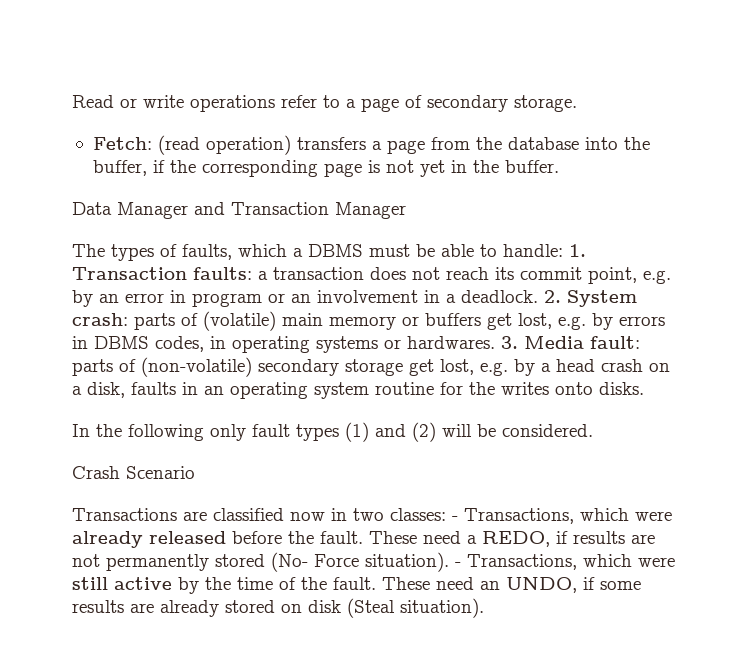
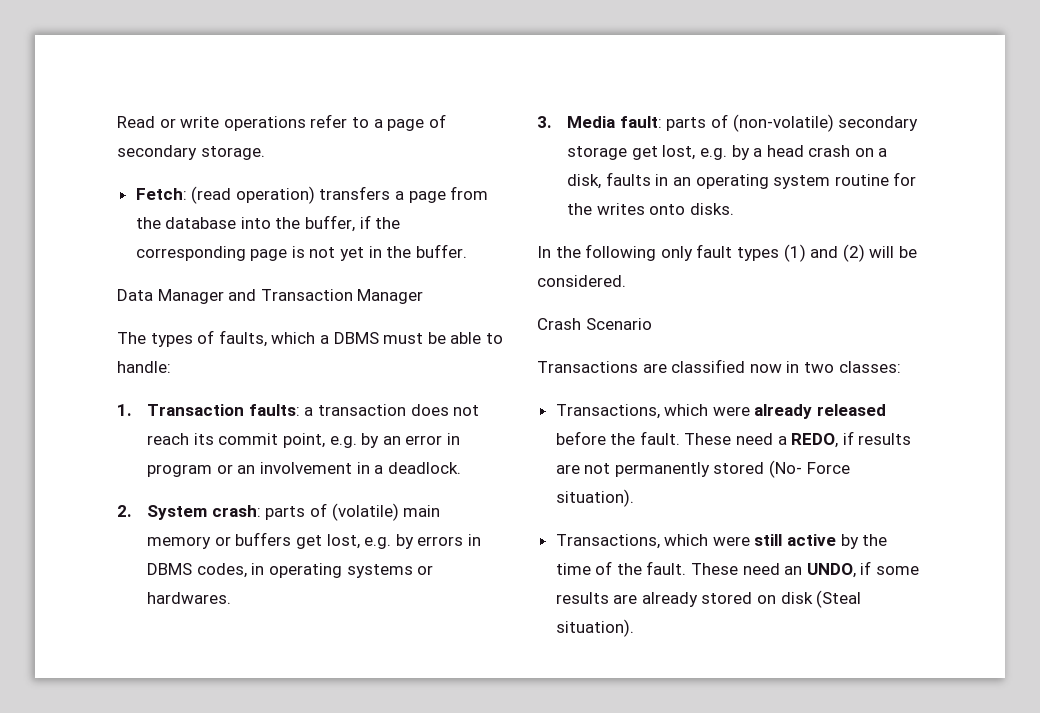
- The types of faults, which a DBMS must be able to handle: 1. Transaction faults:
+ The types of faults, which a DBMS must be able to handle:
+ 1. Transaction faults:
- a transaction does not reach its commit point, e.g. by an error in program or an involvement in a deadlock. 2. System crash:
+ a transaction does not reach its commit point, e.g. by an error in program or an involvement in a deadlock.
+ 2. System crash:
- parts of (volatile) main memory or buffers get lost, e.g. by errors in DBMS codes, in operating systems or hardwares. 3. Media fault:
+ parts of (volatile) main memory or buffers get lost, e.g. by errors in DBMS codes, in operating systems or hardwares.
+ 3. Media fault:
- Transactions are classified now in two classes: - Transactions, which were already released before the fault.
+ Transactions are classified now in two classes:
+ Transactions, which were already released before the fault.
- These need a REDO, if results are not permanently stored (No- Force situation). - Transactions, which were still active by the time of the fault.
+ These need a REDO, if results are not permanently stored (No- Force situation).
+ Transactions, which were still active by the time of the fault.

